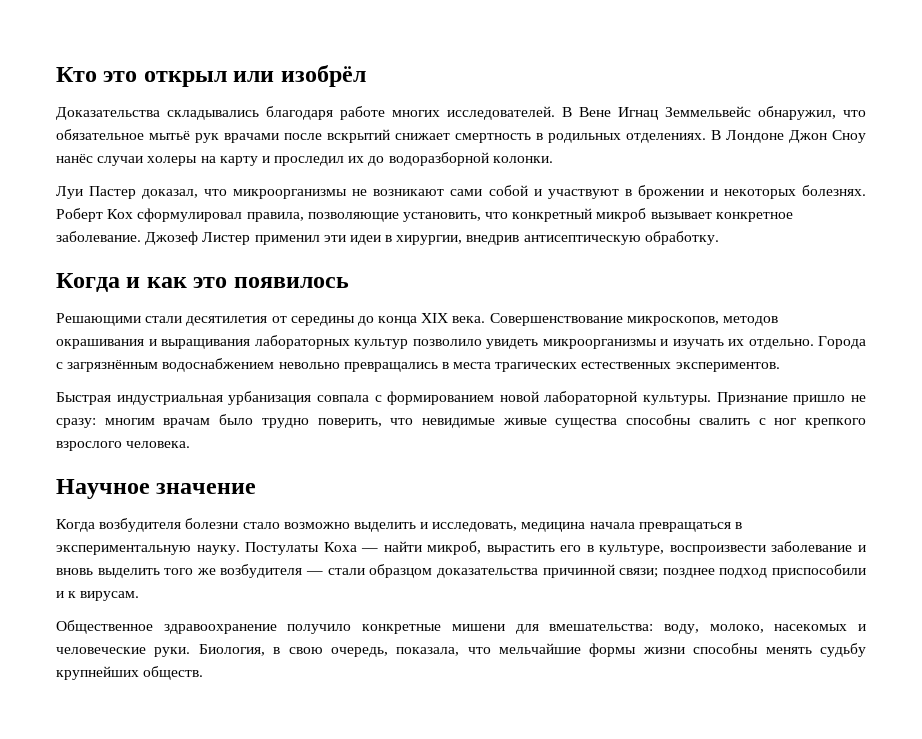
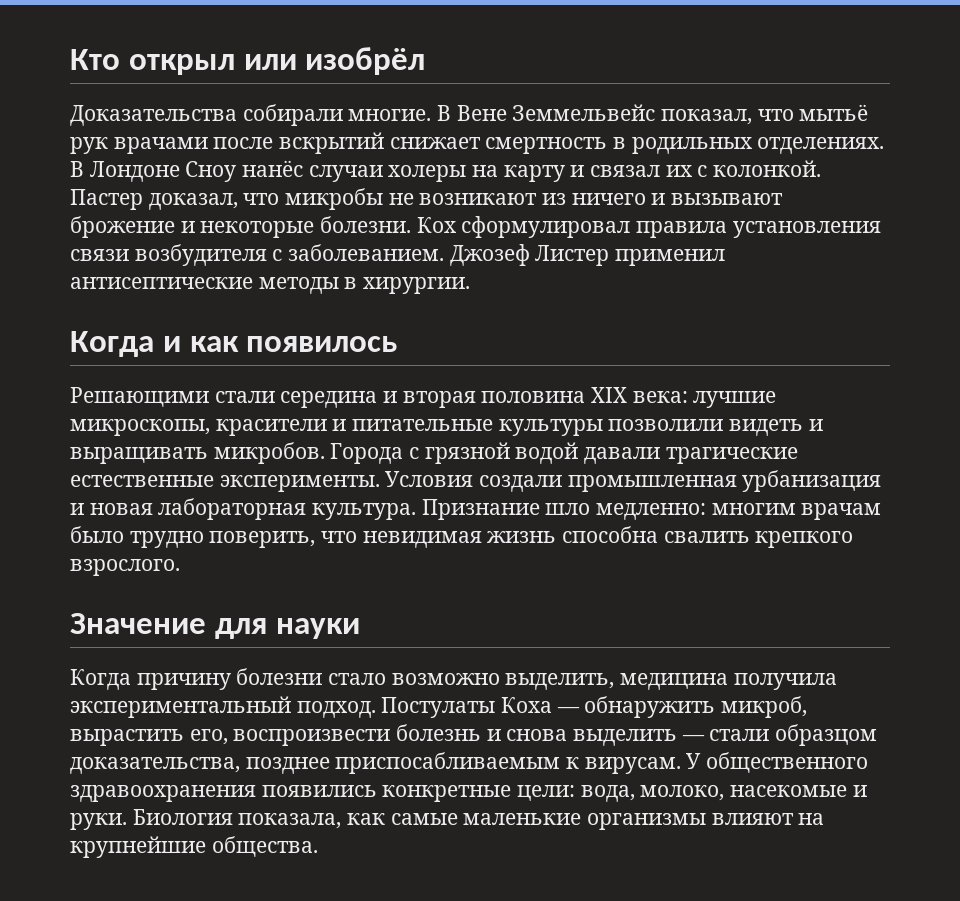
- Кто это открыл или изобрёл
+ Кто открыл или изобрёл
- Доказательства складывались благодаря работе многих исследователей. В Вене Игнац Земмельвейс обнаружил, что обязательное мытьё рук врачами после вскрытий снижает смертность в родильных отделениях.
+ Доказательства собирали многие. В Вене Земмельвейс показал, что мытьё рук врачами после вскрытий снижает смертность в родильных отделениях.
- В Лондоне Джон Сноу нанёс случаи холеры на карту и проследил их до водоразборной колонки.
- Луи Пастер доказал, что микроорганизмы не возникают сами собой и участвуют в брожении и некоторых болезнях. Роберт Кох сформулировал правила, позволяющие установить, что конкретный микроб вызывает конкретное заболевание. Джозеф Листер применил эти идеи в хирургии, внедрив антисептическую обработку.
+ В Лондоне Сноу нанёс случаи холеры на карту и связал их с колонкой. Пастер доказал, что микробы не возникают из ничего и вызывают брожение и некоторые болезни. Кох сформулировал правила установления связи возбудителя с заболеванием. Джозеф Листер применил антисептические методы в хирургии.
- Когда и как это появилось
+ Когда и как появилось
- Решающими стали десятилетия от середины до конца XIX века. Совершенствование микроскопов, методов окрашивания и выращивания лабораторных культур позволило увидеть микроорганизмы и изучать их отдельно. Города с загрязнённым водоснабжением невольно превращались в места трагических естественных экспериментов.
- Быстрая индустриальная урбанизация совпала с формированием новой лабораторной культуры. Признание пришло не сразу: многим врачам было трудно поверить, что невидимые живые существа способны свалить с ног крепкого взрослого человека.
- Научное значение
- Когда возбудителя болезни стало возможно выделить и исследовать, медицина начала превращаться в экспериментальную науку.
+ Решающими стали середина и вторая половина XIX века: лучшие микроскопы, красители и питательные культуры позволили видеть и выращивать микробов. Города с грязной водой давали трагические естественные эксперименты. Условия создали промышленная урбанизация и новая лабораторная культура. Признание шло медленно: многим врачам было трудно поверить, что невидимая жизнь способна свалить крепкого взрослого.
+ Значение для науки
+ Когда причину болезни стало возможно выделить, медицина получила экспериментальный подход.
- Постулаты Коха — найти микроб, вырастить его в культуре, воспроизвести заболевание и вновь выделить того же возбудителя — стали образцом доказательства причинной связи; позднее подход приспособили и к вирусам.
- Общественное здравоохранение получило конкретные мишени для вмешательства: воду, молоко, насекомых и человеческие руки. Биология, в свою очередь, показала, что мельчайшие формы жизни способны менять судьбу крупнейших обществ.
+ Постулаты Коха — обнаружить микроб, вырастить его, воспроизвести болезнь и снова выделить — стали образцом доказательства, позднее приспосабливаемым к вирусам. У общественного здравоохранения появились конкретные цели: вода, молоко, насекомые и руки. Биология показала, как самые маленькие организмы влияют на крупнейшие общества.

